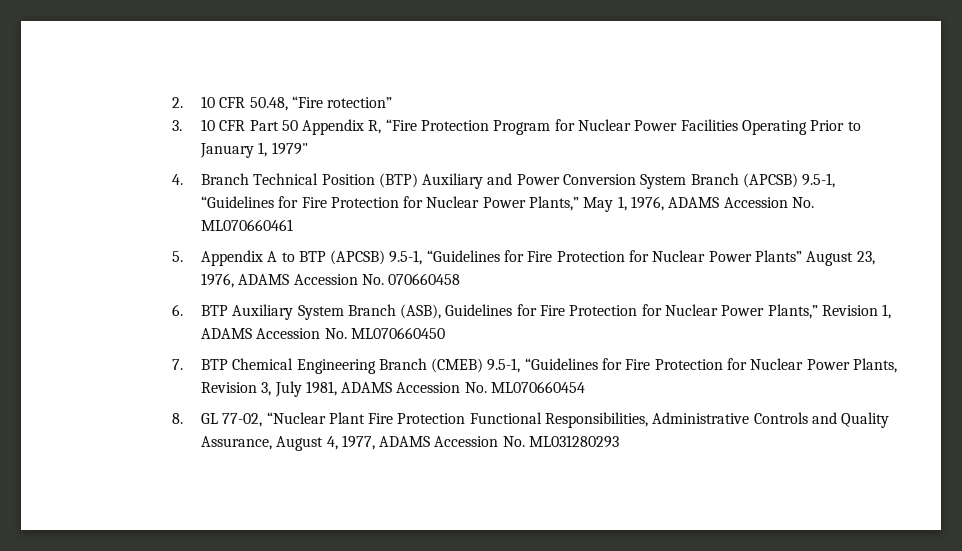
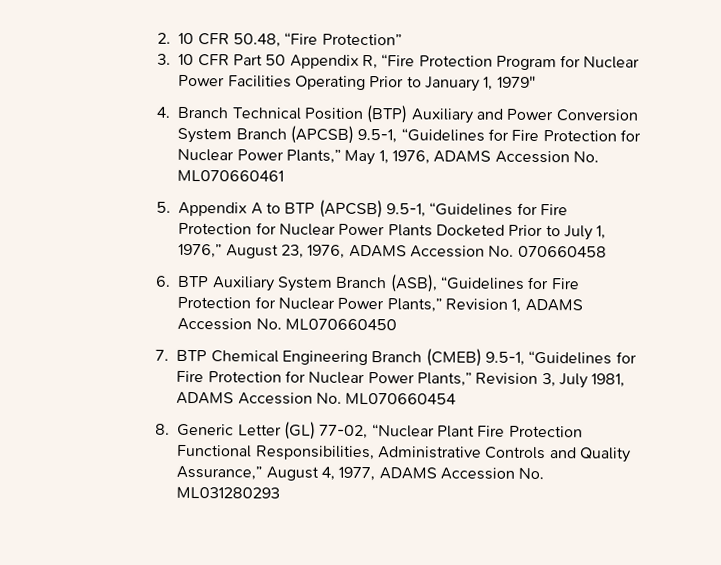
- 2. 10 CFR 50.48, “Fire rotection”
+ 2. 10 CFR 50.48, “Fire Protection”
- 5. Appendix A to BTP (APCSB) 9.5-1, “Guidelines for Fire Protection for Nuclear Power Plants” August 23, 1976, ADAMS Accession No. 070660458
+ 5. Appendix A to BTP (APCSB) 9.5-1, “Guidelines for Fire Protection for Nuclear Power Plants Docketed Prior to July 1, 1976,” August 23, 1976, ADAMS Accession No. 070660458
- 6. BTP Auxiliary System Branch (ASB), Guidelines for Fire Protection for Nuclear Power Plants,” Revision 1, ADAMS Accession No. ML070660450
+ 6. BTP Auxiliary System Branch (ASB), “Guidelines for Fire Protection for Nuclear Power Plants,” Revision 1, ADAMS Accession No. ML070660450
- 7. BTP Chemical Engineering Branch (CMEB) 9.5-1, “Guidelines for Fire Protection for Nuclear Power Plants, Revision 3, July 1981, ADAMS Accession No. ML070660454
+ 7. BTP Chemical Engineering Branch (CMEB) 9.5-1, “Guidelines for Fire Protection for Nuclear Power Plants,” Revision 3, July 1981, ADAMS Accession No. ML070660454
- 8. GL 77-02, “Nuclear Plant Fire Protection Functional Responsibilities, Administrative Controls and Quality Assurance, August 4, 1977, ADAMS Accession No. ML031280293
+ 8. Generic Letter (GL) 77-02, “Nuclear Plant Fire Protection Functional Responsibilities, Administrative Controls and Quality Assurance,” August 4, 1977, ADAMS Accession No. ML031280293

